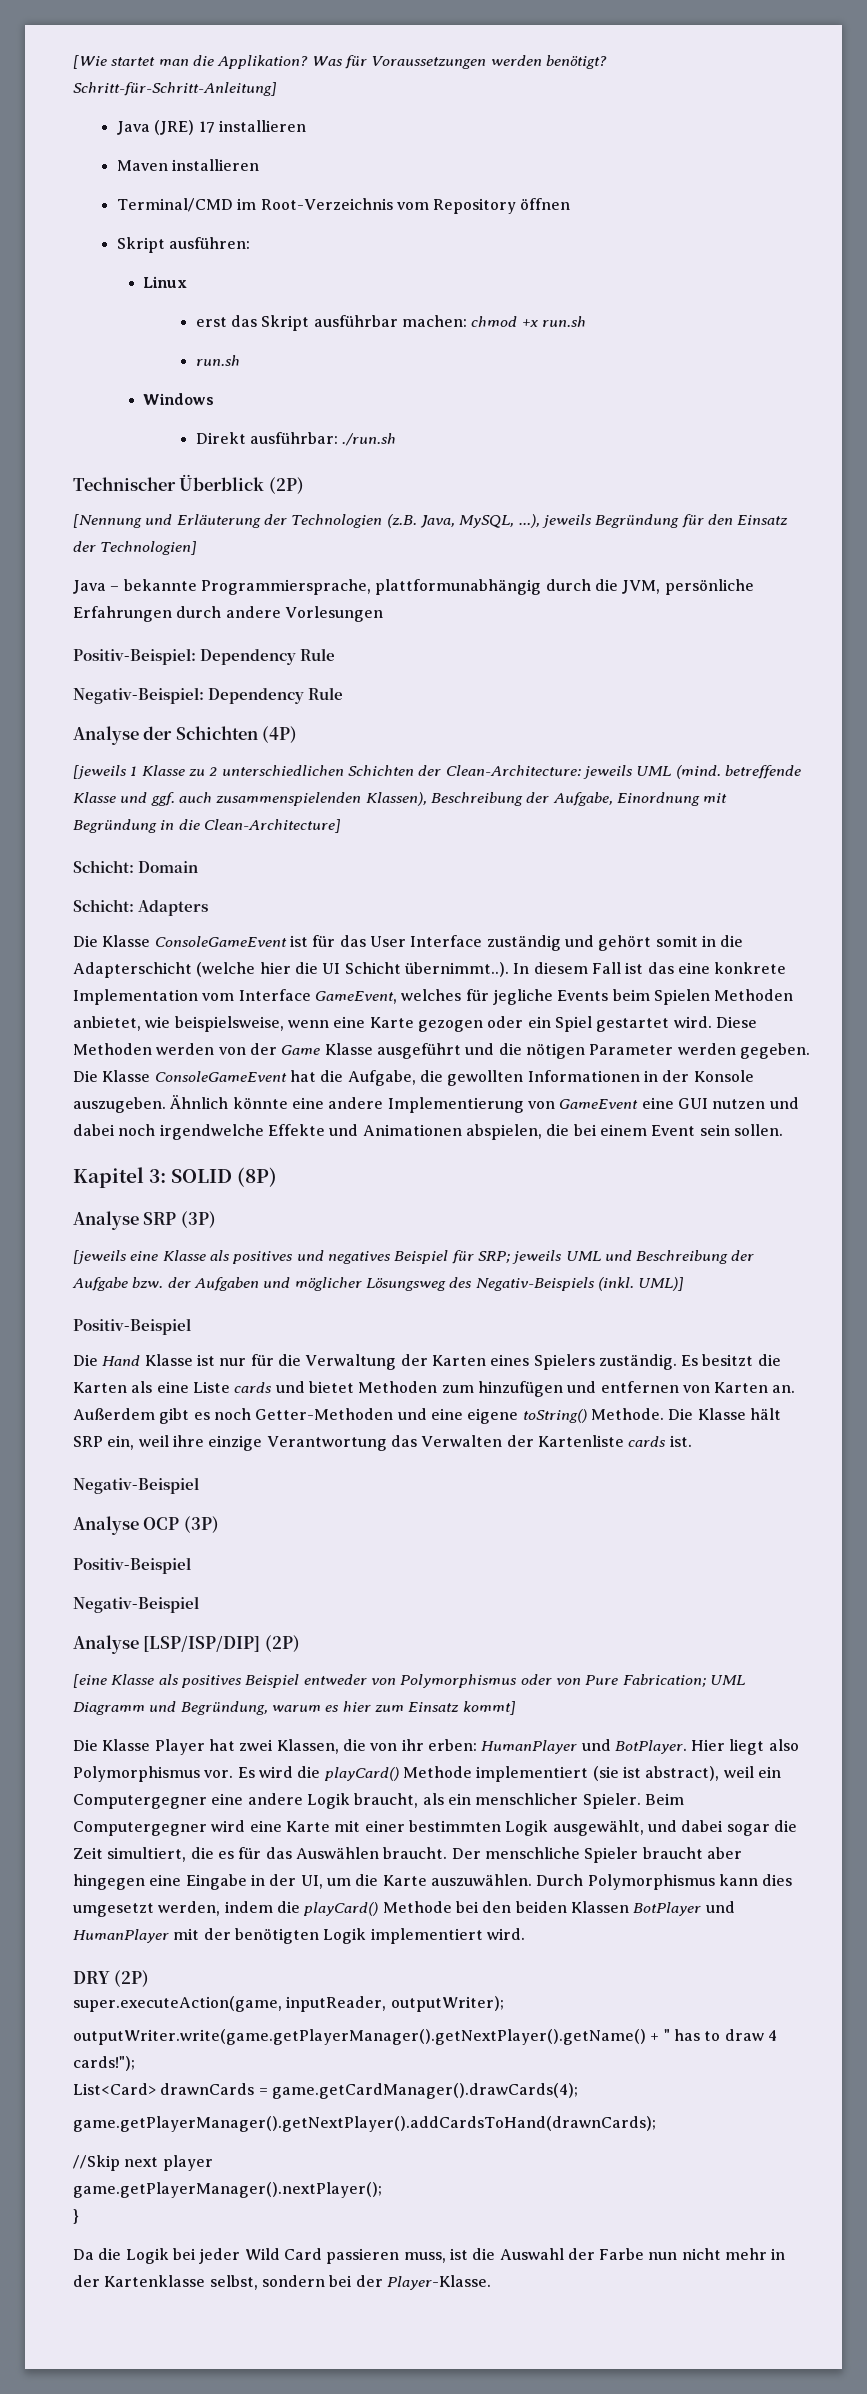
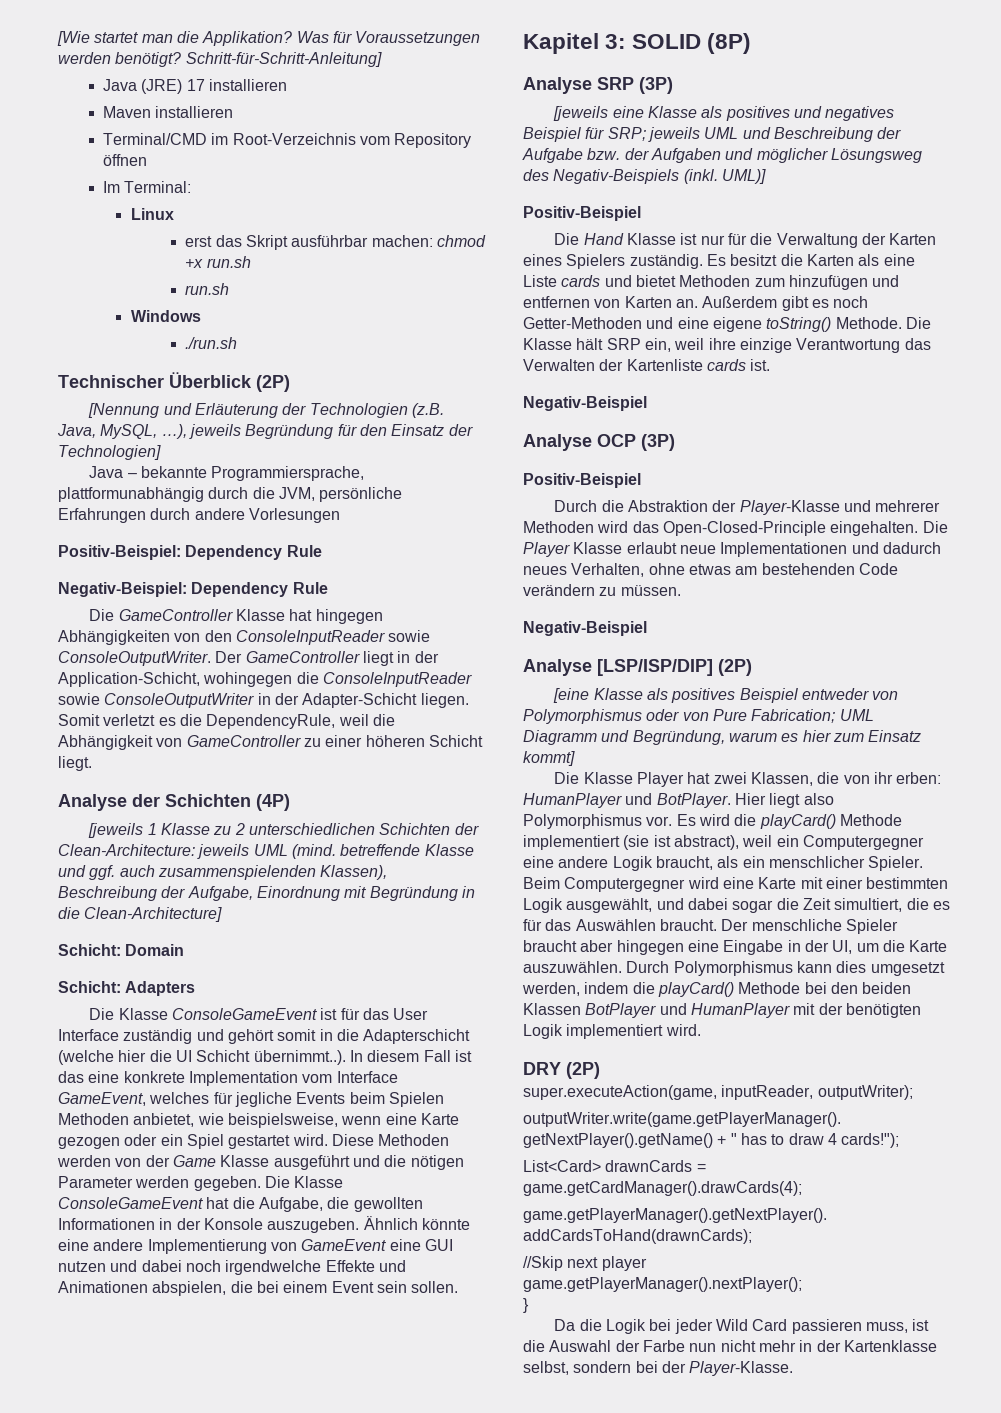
- Skript ausführen:
+ Im Terminal:
- Direkt ausführbar: ./run.sh
+ ./run.sh
+ Die GameController Klasse hat hingegen Abhängigkeiten von den ConsoleInputReader sowie ConsoleOutputWriter. Der GameController liegt in der Application-Schicht, wohingegen die ConsoleInputReader sowie ConsoleOutputWriter in der Adapter-Schicht liegen. Somit verletzt es die DependencyRule, weil die Abhängigkeit von GameController zu einer höheren Schicht liegt.
+ Durch die Abstraktion der Player-Klasse und mehrerer Methoden wird das Open-Closed-Principle eingehalten. Die Player Klasse erlaubt neue Implementationen und dadurch neues Verhalten, ohne etwas am bestehenden Code verändern zu müssen.

